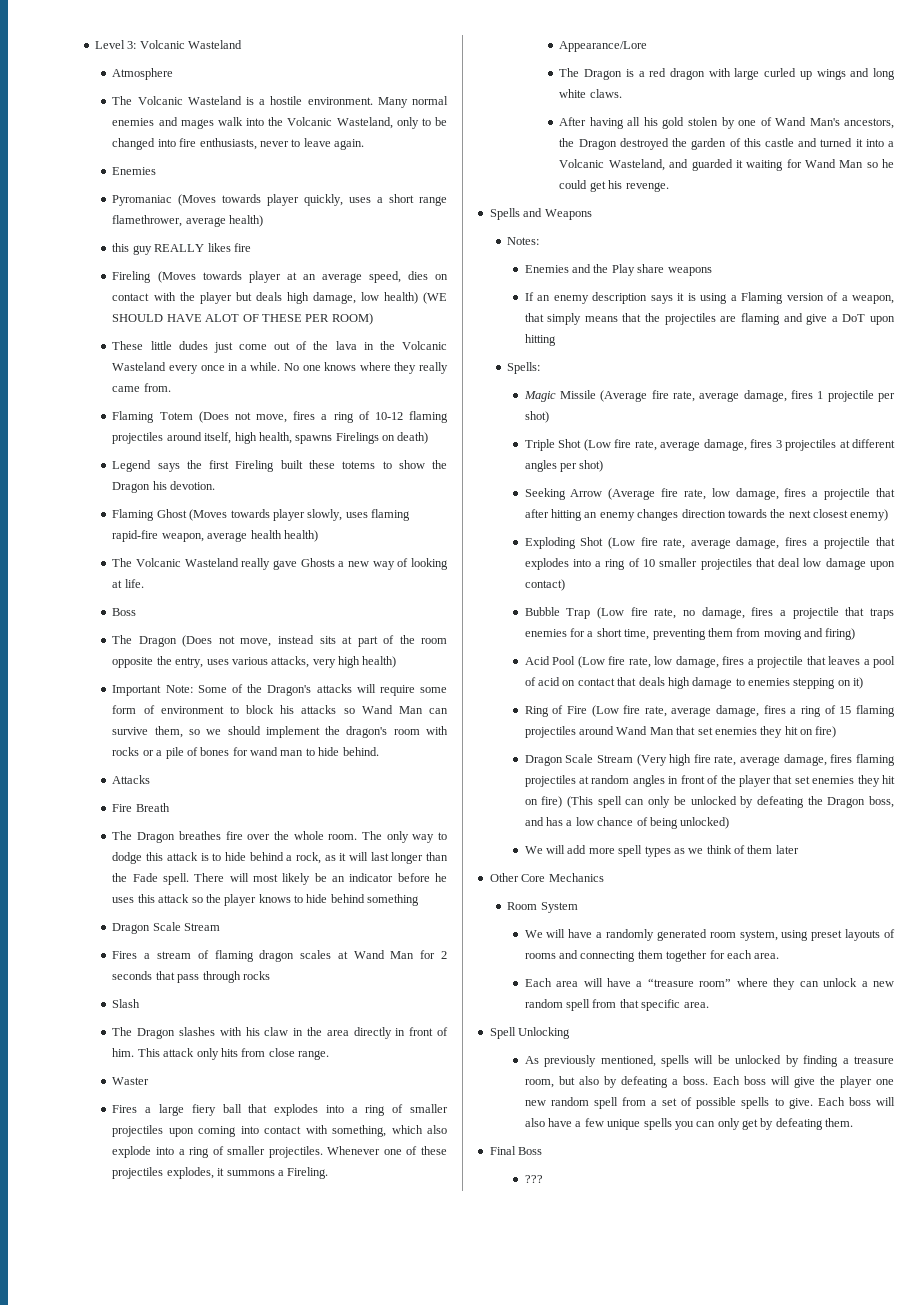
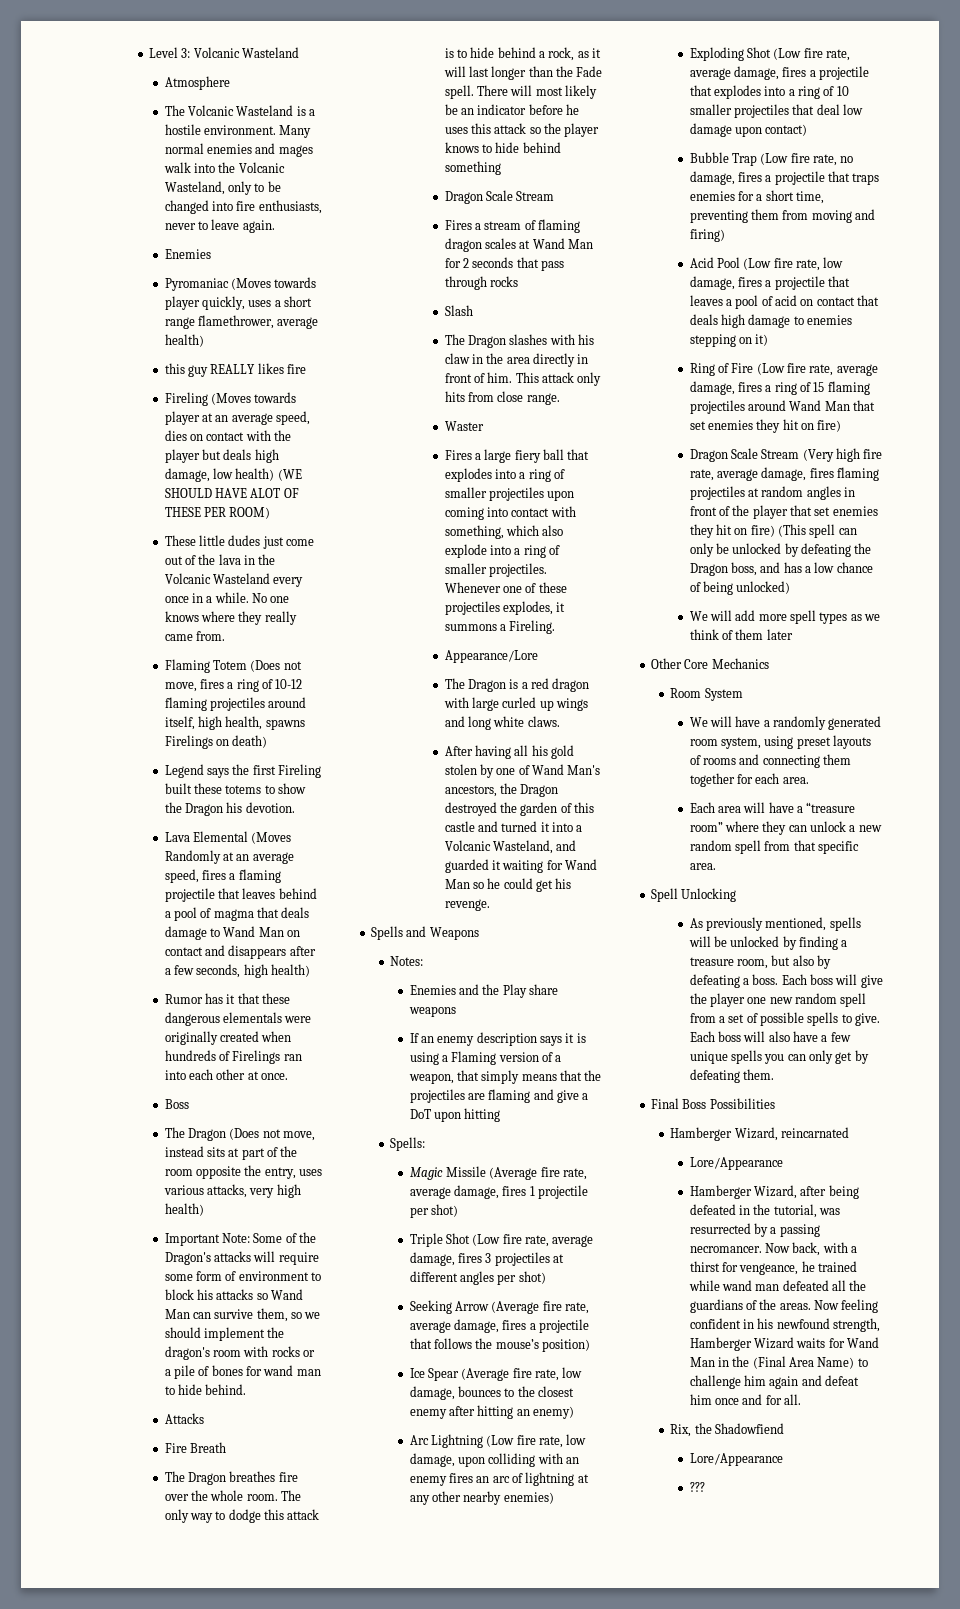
- Flaming Ghost (Moves towards player slowly, uses flaming rapid-fire weapon, average health health)
- The Volcanic Wasteland really gave Ghosts a new way of looking at life.
+ Lava Elemental (Moves Randomly at an average speed, fires a flaming projectile that leaves behind a pool of magma that deals damage to Wand Man on contact and disappears after a few seconds, high health)
+ Rumor has it that these dangerous elementals were originally created when hundreds of Firelings ran into each other at once.
- Seeking Arrow (Average fire rate, low damage, fires a projectile that after hitting an enemy changes direction towards the next closest enemy)
+ Seeking Arrow (Average fire rate, average damage, fires a projectile that follows the mouse’s position)
+ Ice Spear (Average fire rate, low damage, bounces to the closest enemy after hitting an enemy)
+ Arc Lightning (Low fire rate, low damage, upon colliding with an enemy fires an arc of lightning at any other nearby enemies)
- Final Boss
+ Final Boss Possibilities
+ Hamberger Wizard, reincarnated
+ Lore/Appearance
+ Hamberger Wizard, after being defeated in the tutorial, was resurrected by a passing necromancer. Now back, with a thirst for vengeance, he trained while wand man defeated all the guardians of the areas. Now feeling confident in his newfound strength, Hamberger Wizard waits for Wand Man in the (Final Area Name) to challenge him again and defeat him once and for all.
+ Rix, the Shadowfiend
+ Lore/Appearance

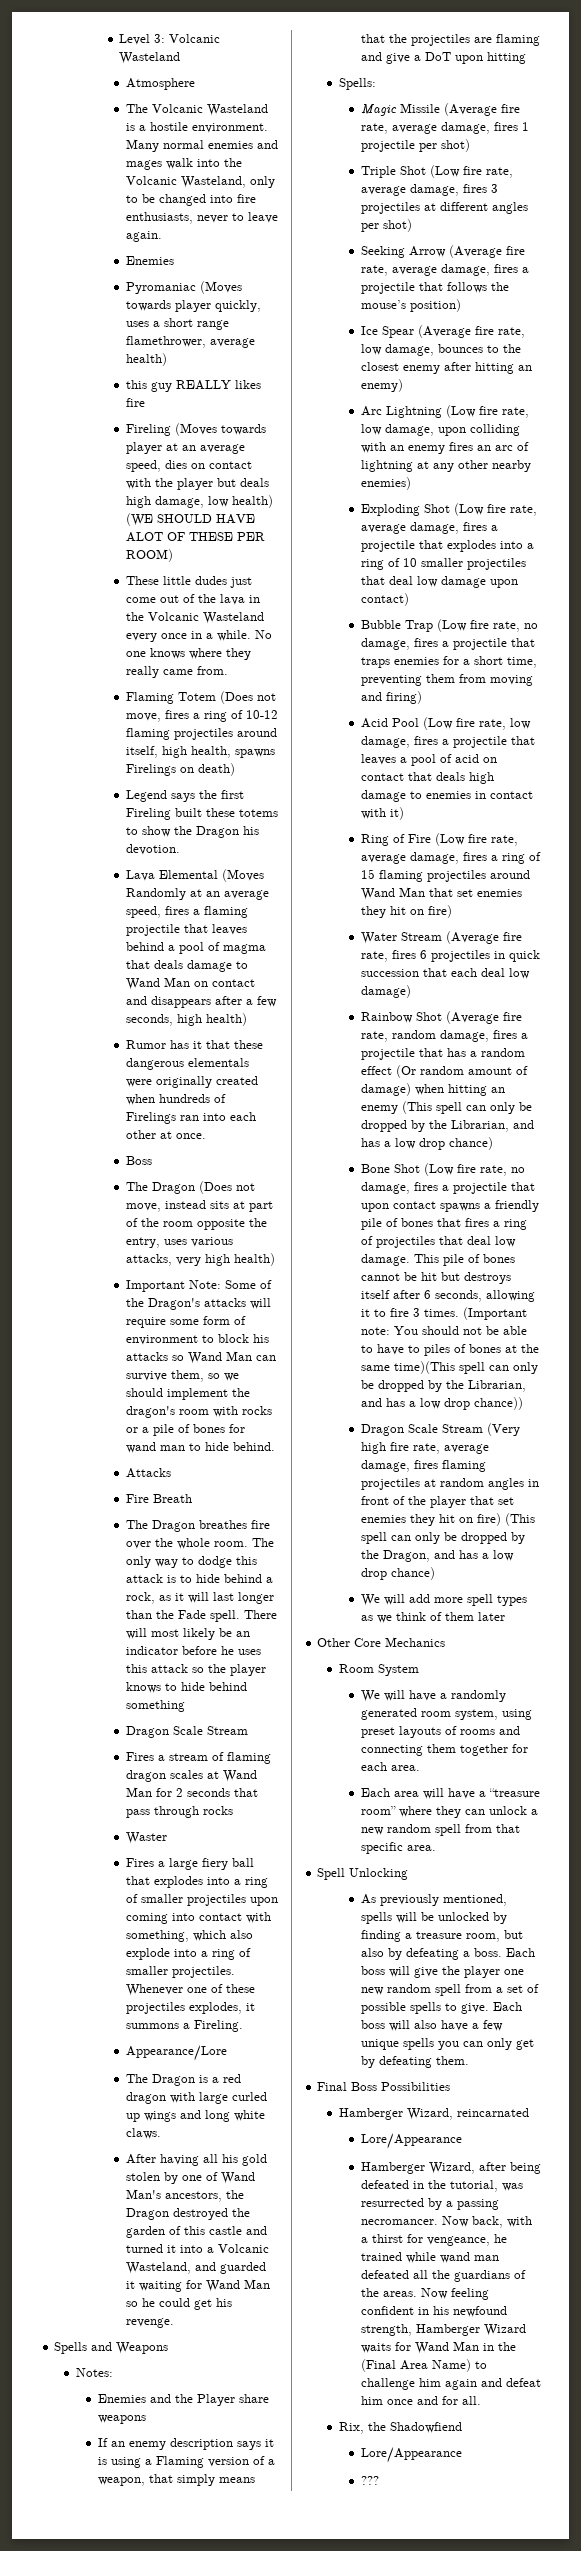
- Slash
- The Dragon slashes with his claw in the area directly in front of him. This attack only hits from close range.
- Enemies and the Play share weapons
+ Enemies and the Player share weapons
- Acid Pool (Low fire rate, low damage, fires a projectile that leaves a pool of acid on contact that deals high damage to enemies stepping on it)
+ Acid Pool (Low fire rate, low damage, fires a projectile that leaves a pool of acid on contact that deals high damage to enemies in contact with it)
+ Water Stream (Average fire rate, fires 6 projectiles in quick succession that each deal low damage)
+ Rainbow Shot (Average fire rate, random damage, fires a projectile that has a random effect (Or random amount of damage) when hitting an enemy (This spell can only be dropped by the Librarian, and has a low drop chance)
+ Bone Shot (Low fire rate, no damage, fires a projectile that upon contact spawns a friendly pile of bones that fires a ring of projectiles that deal low damage. This pile of bones cannot be hit but destroys itself after 6 seconds, allowing it to fire 3 times. (Important note: You should not be able to have to piles of bones at the same time)(This spell can only be dropped by the Librarian, and has a low drop chance))
- Dragon Scale Stream (Very high fire rate, average damage, fires flaming projectiles at random angles in front of the player that set enemies they hit on fire) (This spell can only be unlocked by defeating the Dragon boss, and has a low chance of being unlocked)
+ Dragon Scale Stream (Very high fire rate, average damage, fires flaming projectiles at random angles in front of the player that set enemies they hit on fire) (This spell can only be dropped by the Dragon, and has a low drop chance)

